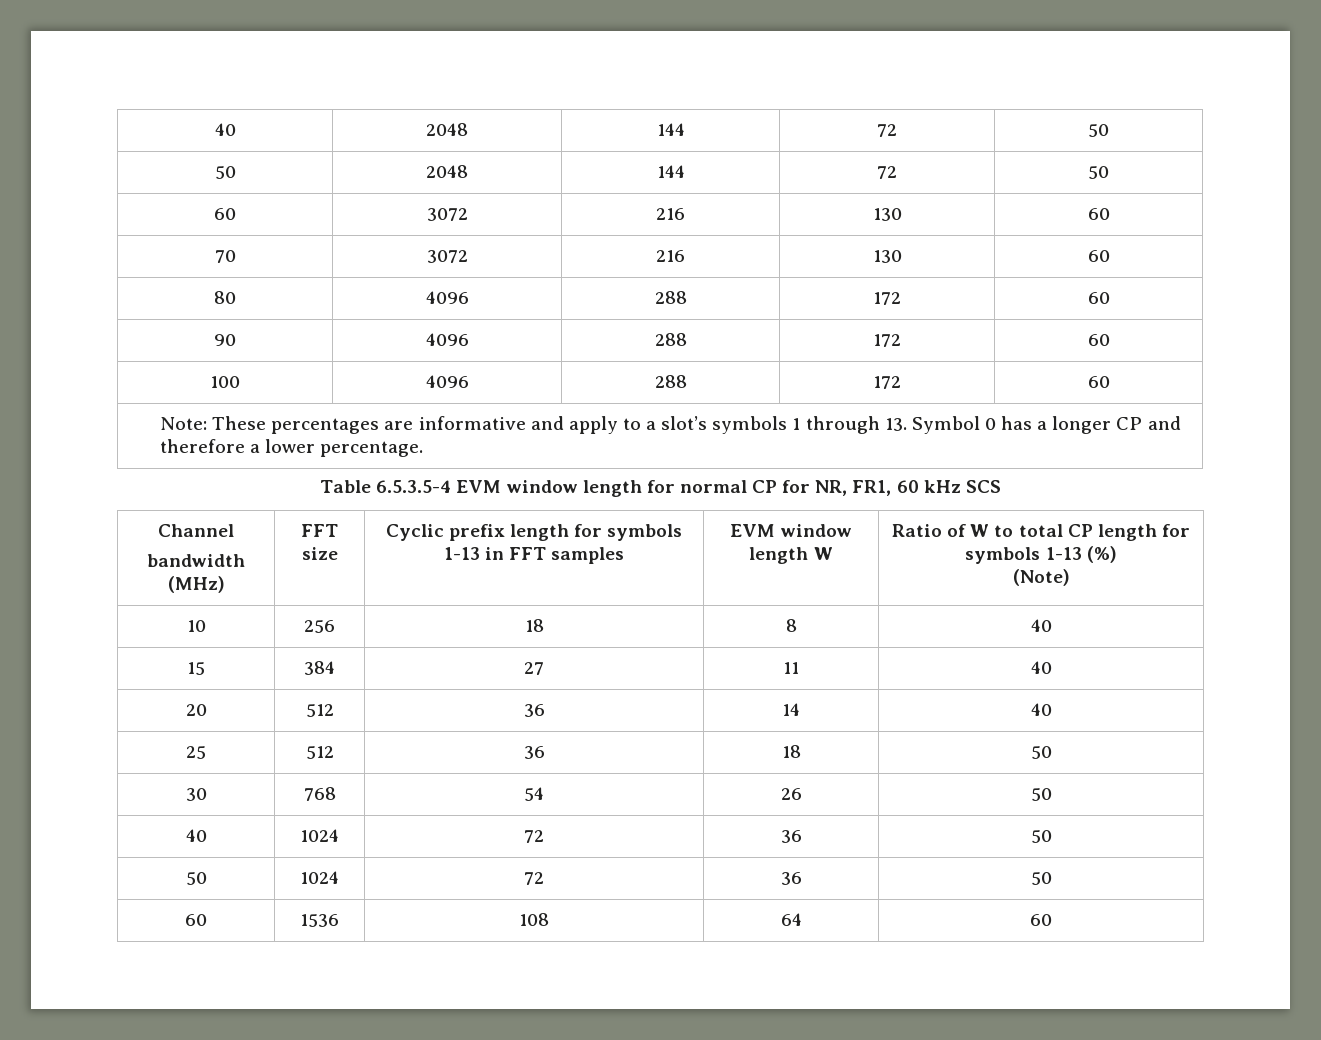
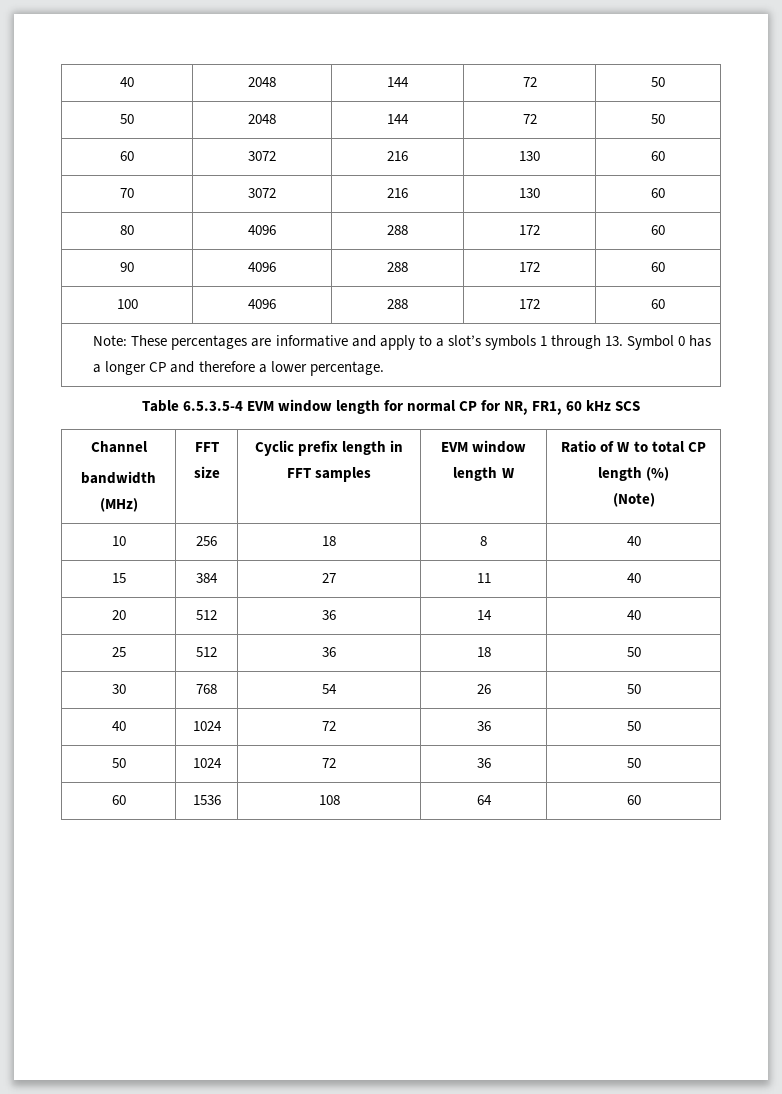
  Channel
- bandwidth (MHz) | FFT size | Cyclic prefix length for symbols 1-13 in FFT samples | EVM window length W | Ratio of W to total CP length for symbols 1-13 (%)
+ bandwidth (MHz) | FFT size | Cyclic prefix length in FFT samples | EVM window length W | Ratio of W to total CP length (%)

